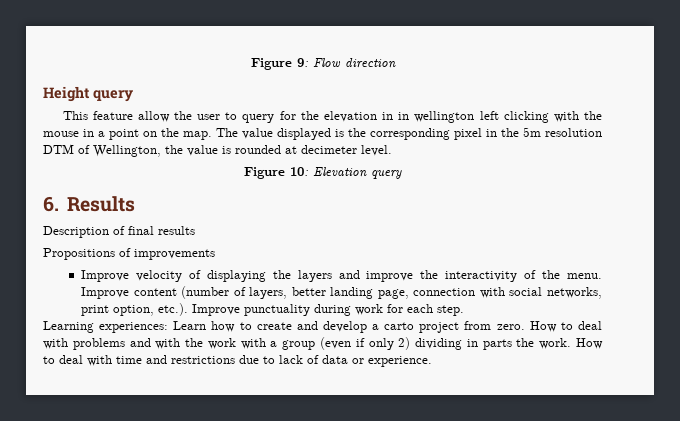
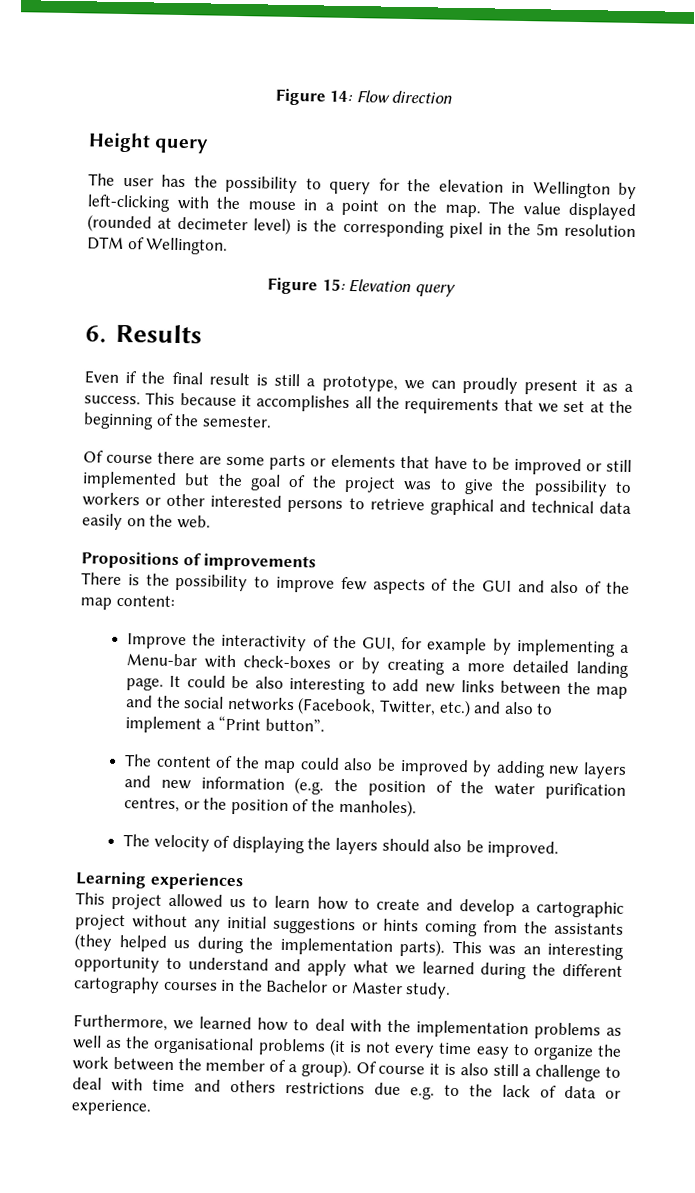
- Figure 9: Flow direction
+ Figure 14: Flow direction
- This feature allow the user to query for the elevation in in wellington left clicking with the mouse in a point on the map.
+ The user has the possibility to query for the elevation in Wellington by left-clicking with the mouse in a point on the map.
- The value displayed is the corresponding pixel in the 5m resolution DTM of Wellington, the value is rounded at decimeter level.
- Figure 10: Elevation query
+ The value displayed (rounded at decimeter level) is the corresponding pixel in the 5m resolution DTM of Wellington.
+ Figure 15: Elevation query
- Description of final results
+ Even if the final result is still a prototype, we can proudly present it as a success. This because it accomplishes all the requirements that we set at the beginning of the semester.
+ Of course there are some parts or elements that have to be improved or still implemented but the goal of the project was to give the possibility to workers or other interested persons to retrieve graphical and technical data easily on the web.
  Propositions of improvements
- Improve velocity of displaying the layers and improve the interactivity of the menu. Improve content (number of layers, better landing page, connection with social networks, print option, etc.). Improve punctuality during work for each step.
- Learning experiences: Learn how to create and develop a carto project from zero. How to deal with problems and with the work with a group (even if only 2) dividing in parts the work. How to deal with time and restrictions due to lack of data or experience.
+ There is the possibility to improve few aspects of the GUI and also of the map content:
+ Improve the interactivity of the GUI, for example by implementing a Menu-bar with check-boxes or by creating a more detailed landing page. It could be also interesting to add new links between the map and the social networks (Facebook, Twitter, etc.) and also to implement a “Print button”.
+ The content of the map could also be improved by adding new layers and new information (e.g. the position of the water purification centres, or the position of the manholes).
+ The velocity of displaying the layers should also be improved.
+ Learning experiences
+ This project allowed us to learn how to create and develop a cartographic project without any initial suggestions or hints coming from the assistants (they helped us during the implementation parts). This was an interesting opportunity to understand and apply what we learned during the different cartography courses in the Bachelor or Master study.
+ Furthermore, we learned how to deal with the implementation problems as well as the organisational problems (it is not every time easy to organize the work between the member of a group). Of course it is also still a challenge to deal with time and others restrictions due e.g. to the lack of data or experience.

